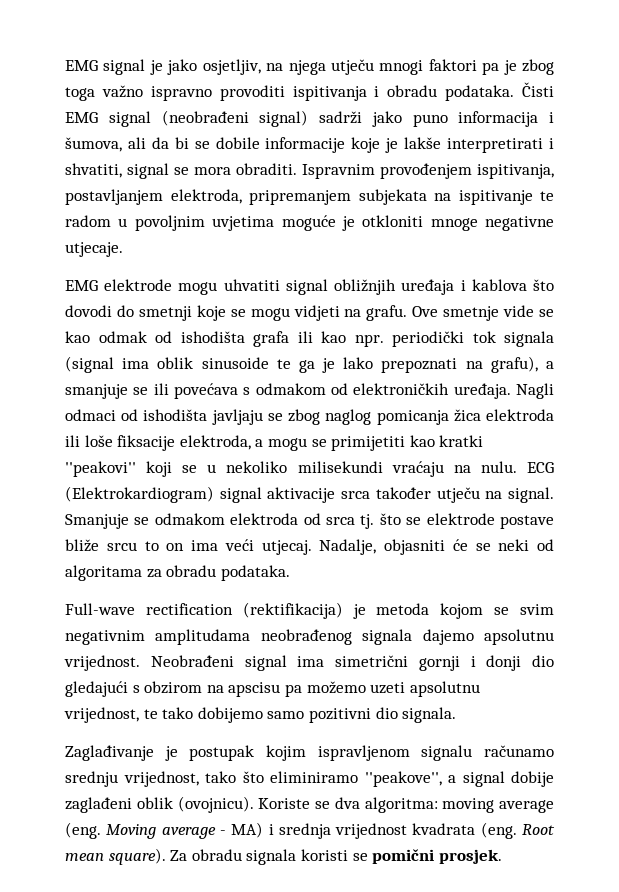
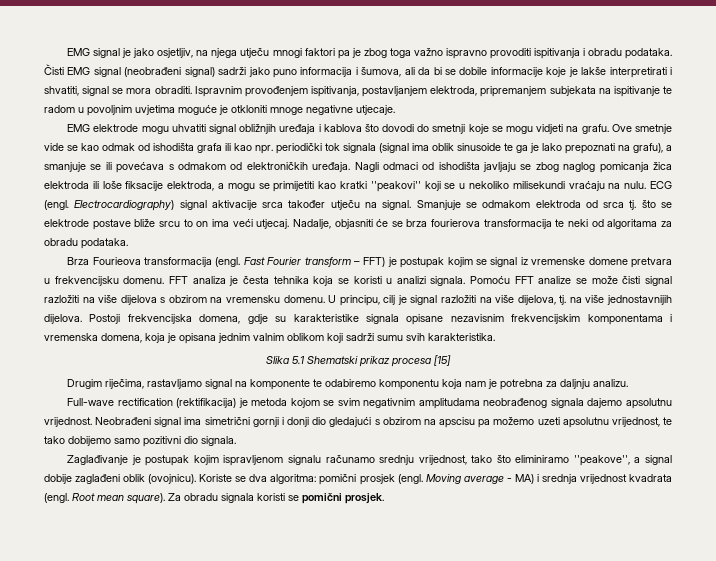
- ECG (Elektrokardiogram) signal aktivacije srca također utječu na signal.
+ ECG (engl. Electrocardiography) signal aktivacije srca također utječu na signal.
- Nadalje, objasniti će se neki od algoritama za obradu podataka.
+ Nadalje, objasniti će se brza fourierova transformacija te neki od algoritama za obradu podataka.
+ Brza Fourieova transformacija (engl. Fast Fourier transform – FFT) je postupak kojim se signal iz vremenske domene pretvara u frekvencijsku domenu. FFT analiza je česta tehnika koja se koristi u analizi signala. Pomoću FFT analize se može čisti signal razložiti na više dijelova s obzirom na vremensku domenu. U principu, cilj je signal razložiti na više dijelova, tj. na više jednostavnijih dijelova. Postoji frekvencijska domena, gdje su karakteristike signala opisane nezavisnim frekvencijskim komponentama i vremenska domena, koja je opisana jednim valnim oblikom koji sadrži sumu svih karakteristika.
+ Slika 5.1 Shematski prikaz procesa [15]
+ Drugim riječima, rastavljamo signal na komponente te odabiremo komponentu koja nam je potrebna za daljnju analizu.
- Koriste se dva algoritma: moving average (eng.
+ Koriste se dva algoritma: pomični prosjek (engl.
- Moving average - MA) i srednja vrijednost kvadrata (eng.
+ Moving average - MA) i srednja vrijednost kvadrata (engl.

